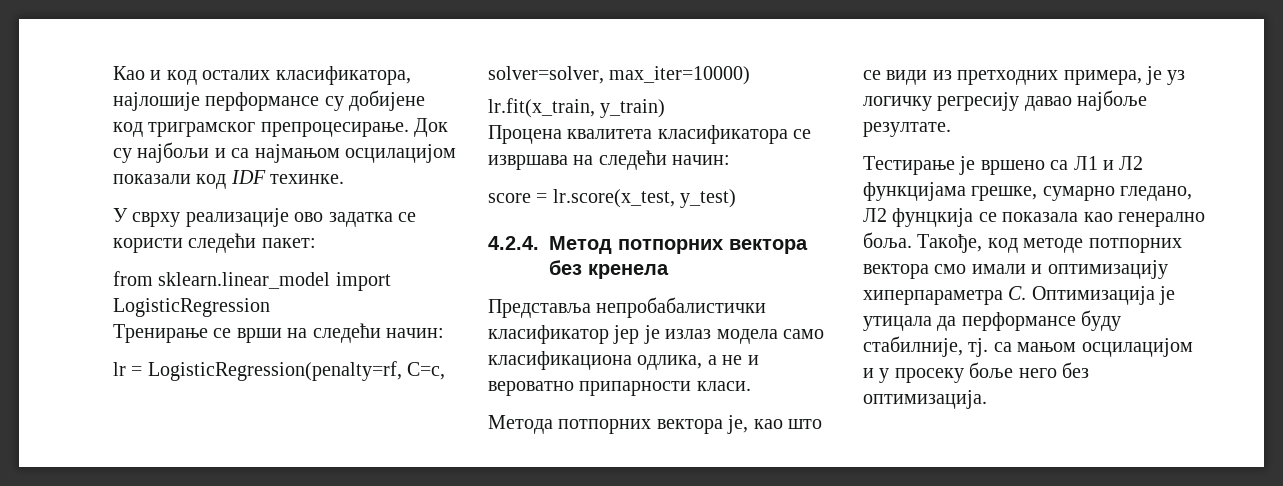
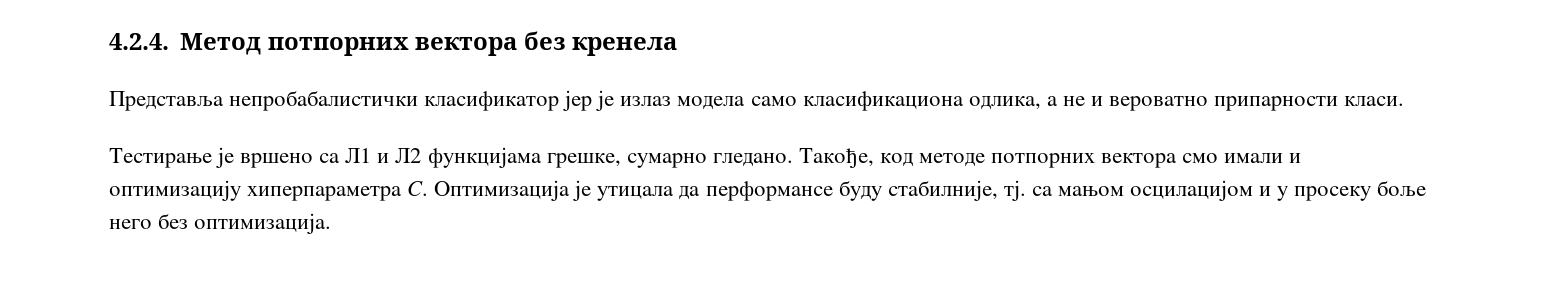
- Као и код осталих класификатора, најлошије перформансе су добијене код триграмског препроцесирање. Док су најбољи и са најмањом осцилацијом показали код IDF техинке.
- У сврху реализације ово задатка се користи следећи пакет:
- from sklearn.linear_model import LogisticRegression
- Тренирање се врши на следећи начин:
- lr = LogisticRegression(penalty=rf, C=c, solver=solver, max_iter=10000)
- lr.fit(x_train, y_train)
- Процена квалитета класификатора се извршава на следећи начин:
- score = lr.score(x_test, y_test)
- Метода потпорних вектора је, као што се види из претходних примера, је уз логичку регресију давао најбоље резултате.
- Тестирање је вршено са Л1 и Л2 функцијама грешке, сумарно гледано, Л2 фунцкија се показала као генерално боља.
+ Тестирање је вршено са Л1 и Л2 функцијама грешке, сумарно гледано.

